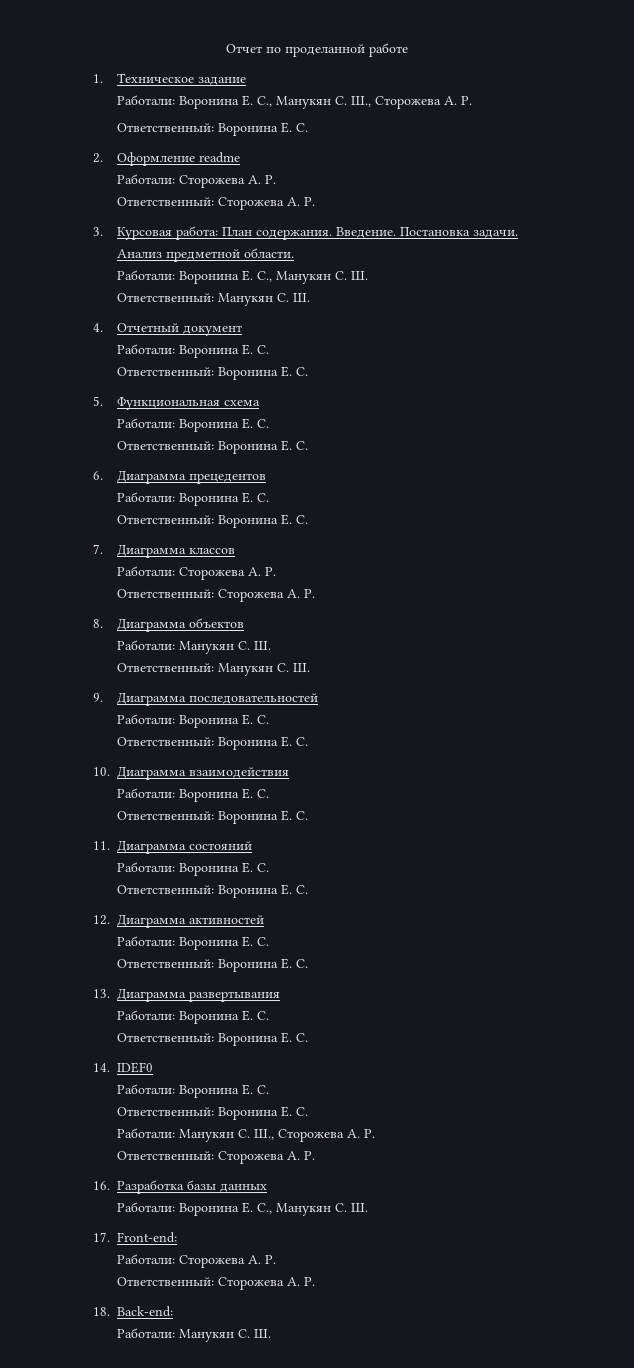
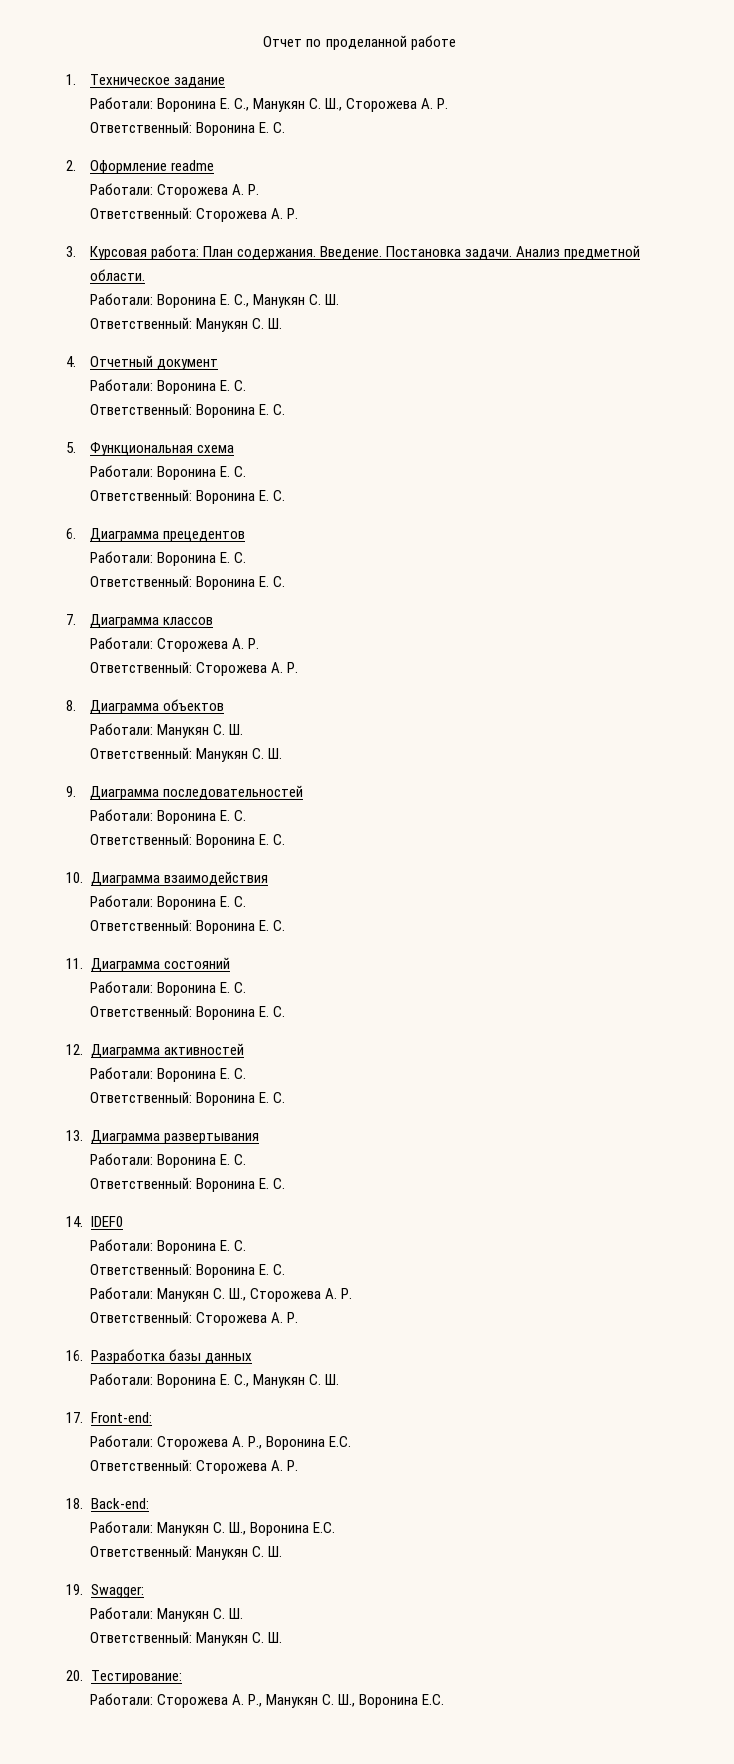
  17. Front-end:
- Работали: Сторожева А. Р.
+ Работали: Сторожева А. Р., Воронина Е.С.
  18. Back-end:
+ Работали: Манукян С. Ш., Воронина Е.С.
+ Ответственный: Манукян С. Ш.
+ 19. Swagger:
  Работали: Манукян С. Ш.
+ Ответственный: Манукян С. Ш.
+ 20. Тестирование:
+ Работали: Сторожева А. Р., Манукян С. Ш., Воронина Е.С.

